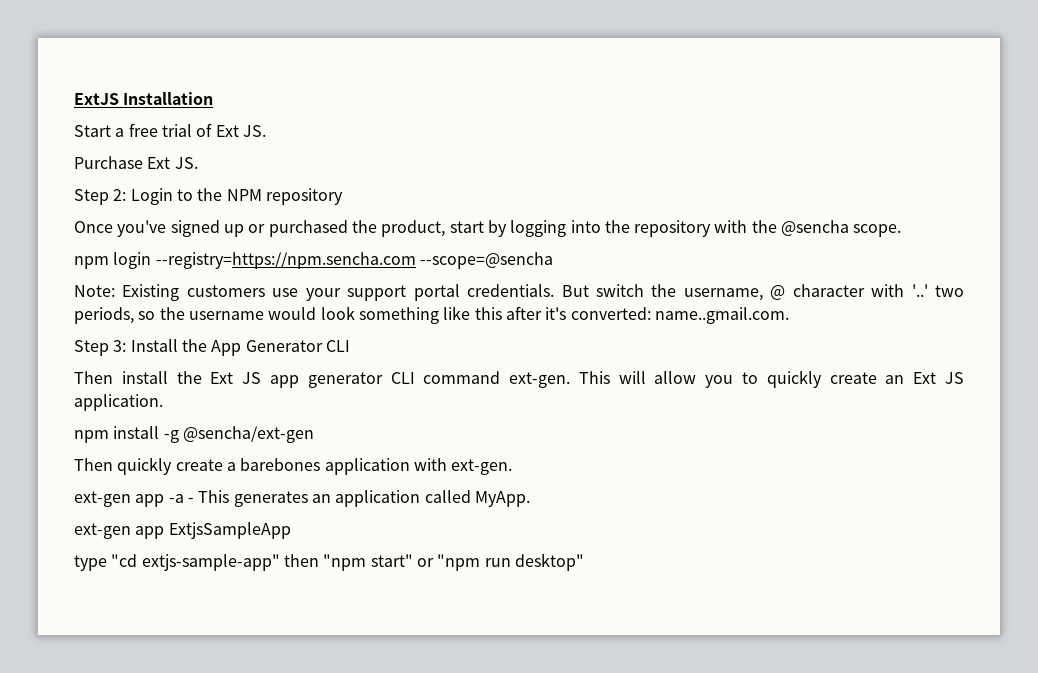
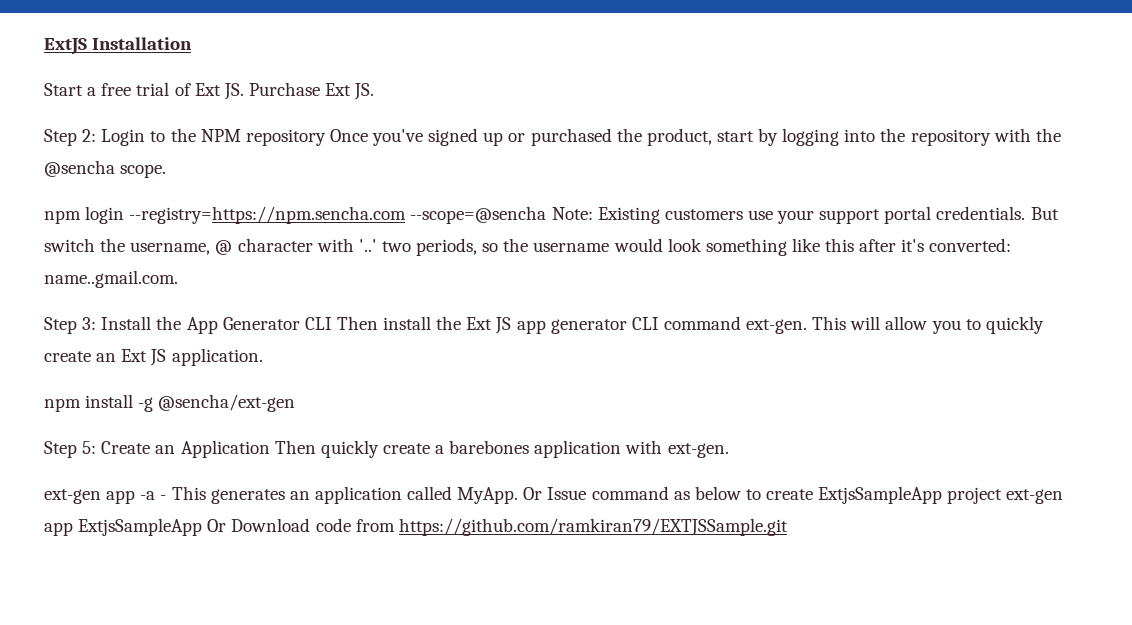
- Start a free trial of Ext JS.
- Purchase Ext JS.
+ Start a free trial of Ext JS. Purchase Ext JS.
- Step 2: Login to the NPM repository
- Once you've signed up or purchased the product, start by logging into the repository with the @sencha scope.
+ Step 2: Login to the NPM repository Once you've signed up or purchased the product, start by logging into the repository with the @sencha scope.
- npm login --registry=https://npm.sencha.com --scope=@sencha
- Note: Existing customers use your support portal credentials.
+ npm login --registry=https://npm.sencha.com --scope=@sencha Note: Existing customers use your support portal credentials.
- Step 3: Install the App Generator CLI
- Then install the Ext JS app generator CLI command ext-gen.
+ Step 3: Install the App Generator CLI Then install the Ext JS app generator CLI command ext-gen.
- Then quickly create a barebones application with ext-gen.
+ Step 5: Create an Application Then quickly create a barebones application with ext-gen.
- ext-gen app -a - This generates an application called MyApp.
- ext-gen app ExtjsSampleApp
- type "cd extjs-sample-app" then "npm start" or "npm run desktop"
+ ext-gen app -a - This generates an application called MyApp. Or Issue command as below to create ExtjsSampleApp project ext-gen app ExtjsSampleApp Or Download code from https://github.com/ramkiran79/EXTJSSample.git

